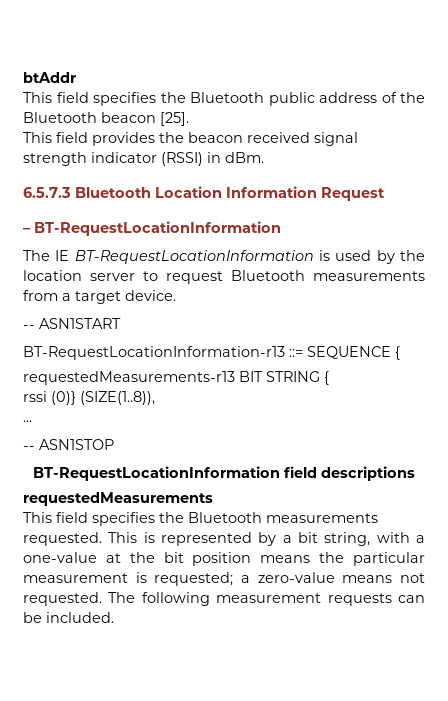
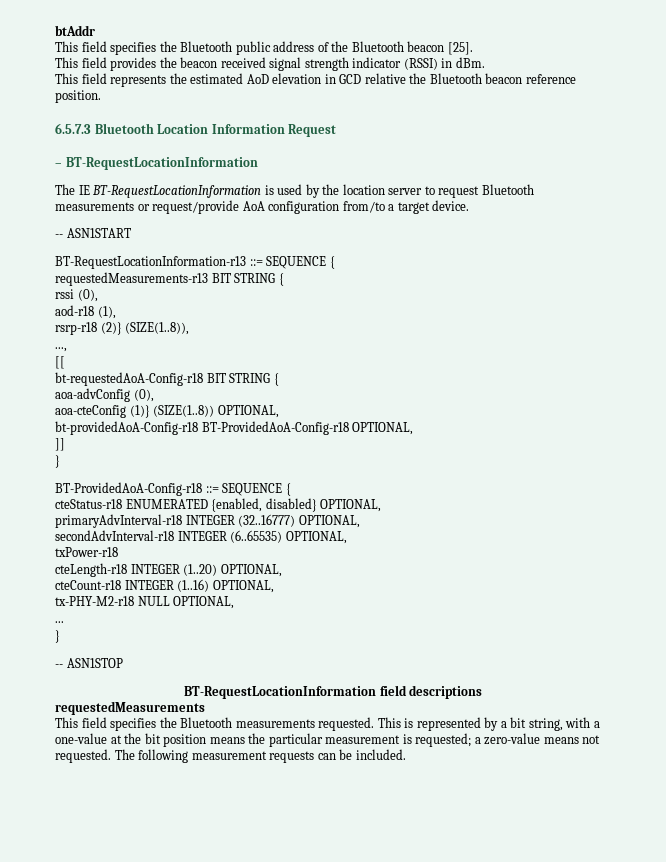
+ This field represents the estimated AoD elevation in GCD relative the Bluetooth beacon reference position.
- The IE BT-RequestLocationInformation is used by the location server to request Bluetooth measurements from a target device.
+ The IE BT-RequestLocationInformation is used by the location server to request Bluetooth measurements or request/provide AoA configuration from/to a target device.
- rssi (0)} (SIZE(1..8)),
+ rssi (0),
+ aod-r18 (1),
+ rsrp-r18 (2)} (SIZE(1..8)),
+ ...,
+ [[
+ bt-requestedAoA-Config-r18 BIT STRING {
+ aoa-advConfig (0),
+ aoa-cteConfig (1)} (SIZE(1..8)) OPTIONAL,
+ bt-providedAoA-Config-r18 BT-ProvidedAoA-Config-r18 OPTIONAL,
+ ]]
+ }
+ BT-ProvidedAoA-Config-r18 ::= SEQUENCE {
+ cteStatus-r18 ENUMERATED {enabled, disabled} OPTIONAL,
+ primaryAdvInterval-r18 INTEGER (32..16777) OPTIONAL,
+ secondAdvInterval-r18 INTEGER (6..65535) OPTIONAL,
+ txPower-r18
+ cteLength-r18 INTEGER (1..20) OPTIONAL,
+ cteCount-r18 INTEGER (1..16) OPTIONAL,
+ tx-PHY-M2-r18 NULL OPTIONAL,
  ...
+ }

